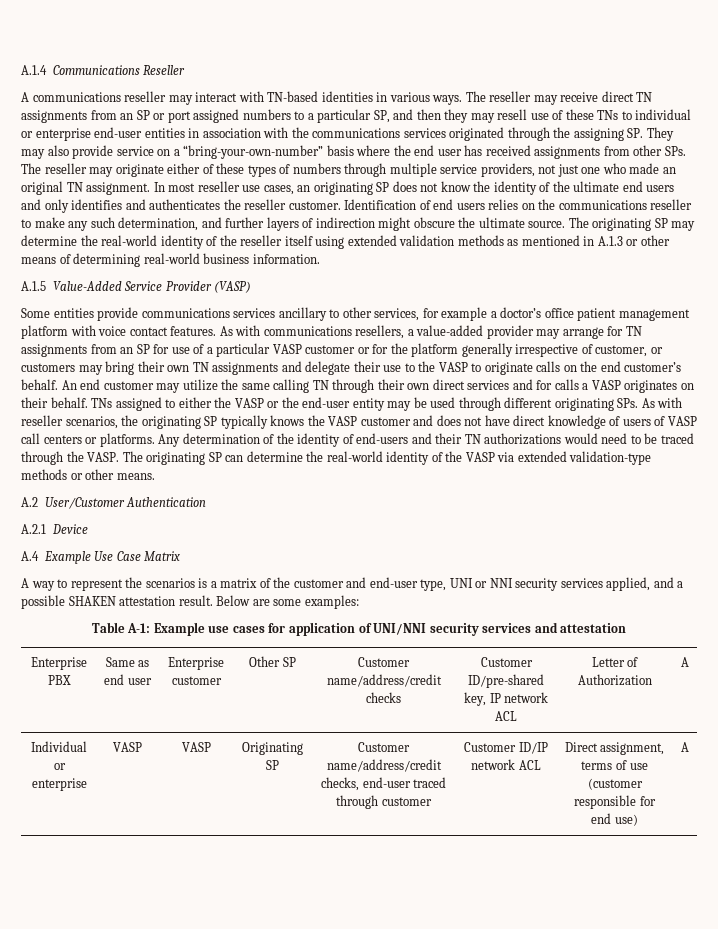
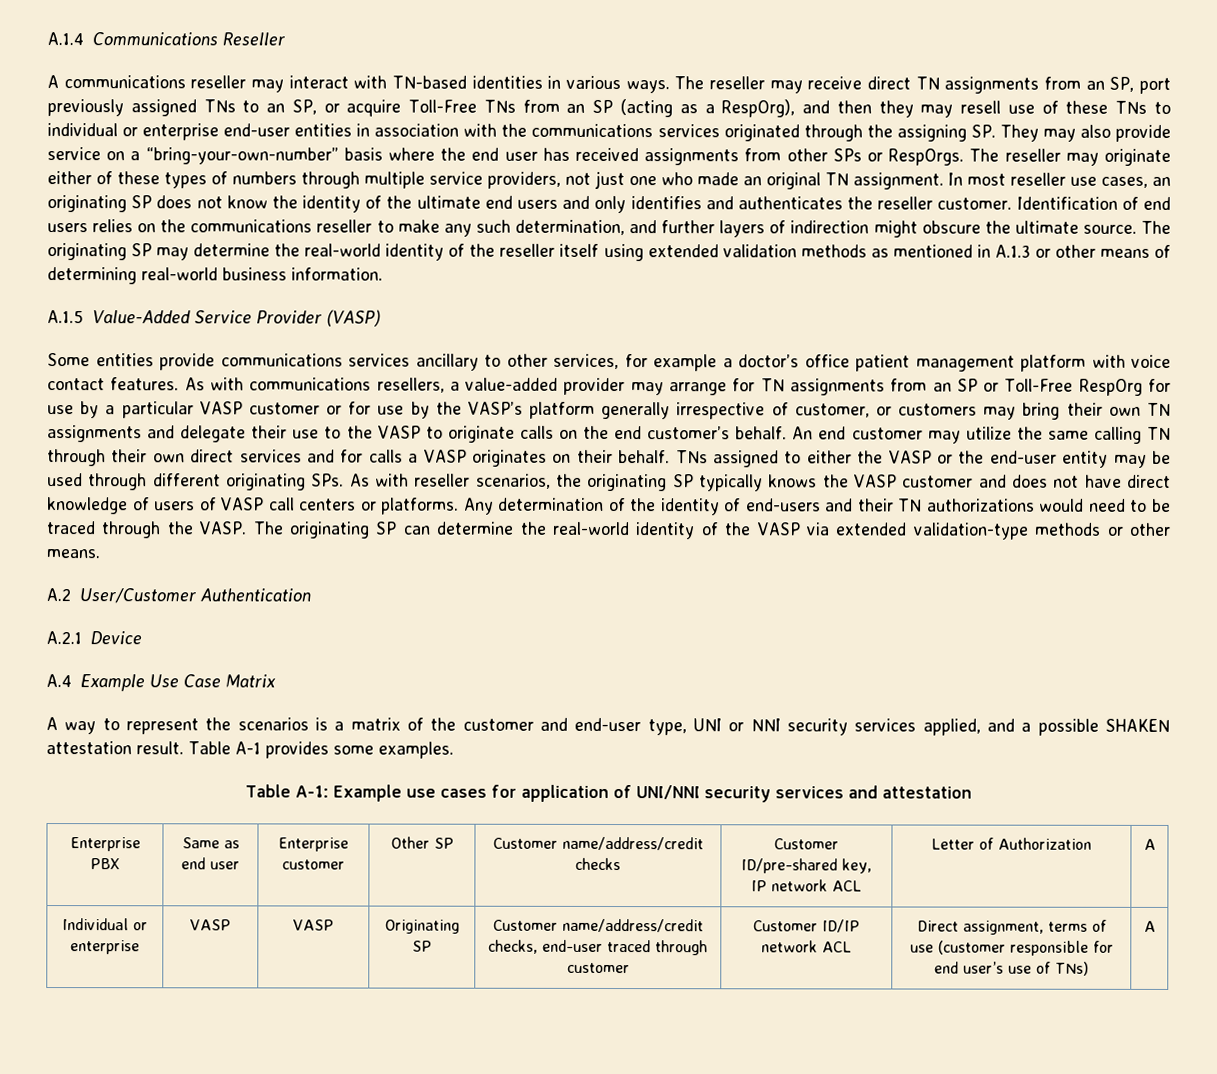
- The reseller may receive direct TN assignments from an SP or port assigned numbers to a particular SP, and then they may resell use of these TNs to individual or enterprise end-user entities in association with the communications services originated through the assigning SP. They may also provide service on a “bring-your-own-number” basis where the end user has received assignments from other SPs. The reseller may originate either of these types of numbers through multiple service providers, not just one who made an original TN assignment.
+ The reseller may receive direct TN assignments from an SP, port previously assigned TNs to an SP, or acquire Toll-Free TNs from an SP (acting as a RespOrg), and then they may resell use of these TNs to individual or enterprise end-user entities in association with the communications services originated through the assigning SP. They may also provide service on a “bring-your-own-number” basis where the end user has received assignments from other SPs or RespOrgs. The reseller may originate either of these types of numbers through multiple service providers, not just one who made an original TN assignment.
- As with communications resellers, a value-added provider may arrange for TN assignments from an SP for use of a particular VASP customer or for the platform generally irrespective of customer, or customers may bring their own TN assignments and delegate their use to the VASP to originate calls on the end customer’s behalf.
+ As with communications resellers, a value-added provider may arrange for TN assignments from an SP or Toll-Free RespOrg for use by a particular VASP customer or for use by the VASP’s platform generally irrespective of customer, or customers may bring their own TN assignments and delegate their use to the VASP to originate calls on the end customer’s behalf.
- Below are some examples:
+ Table A-1 provides some examples.
- Individual or enterprise | VASP | VASP | Originating SP | Customer name/address/credit checks, end-user traced through customer | Customer ID/IP network ACL | Direct assignment, terms of use (customer responsible for end use) | A
+ Individual or enterprise | VASP | VASP | Originating SP | Customer name/address/credit checks, end-user traced through customer | Customer ID/IP network ACL | Direct assignment, terms of use (customer responsible for end user’s use of TNs) | A

